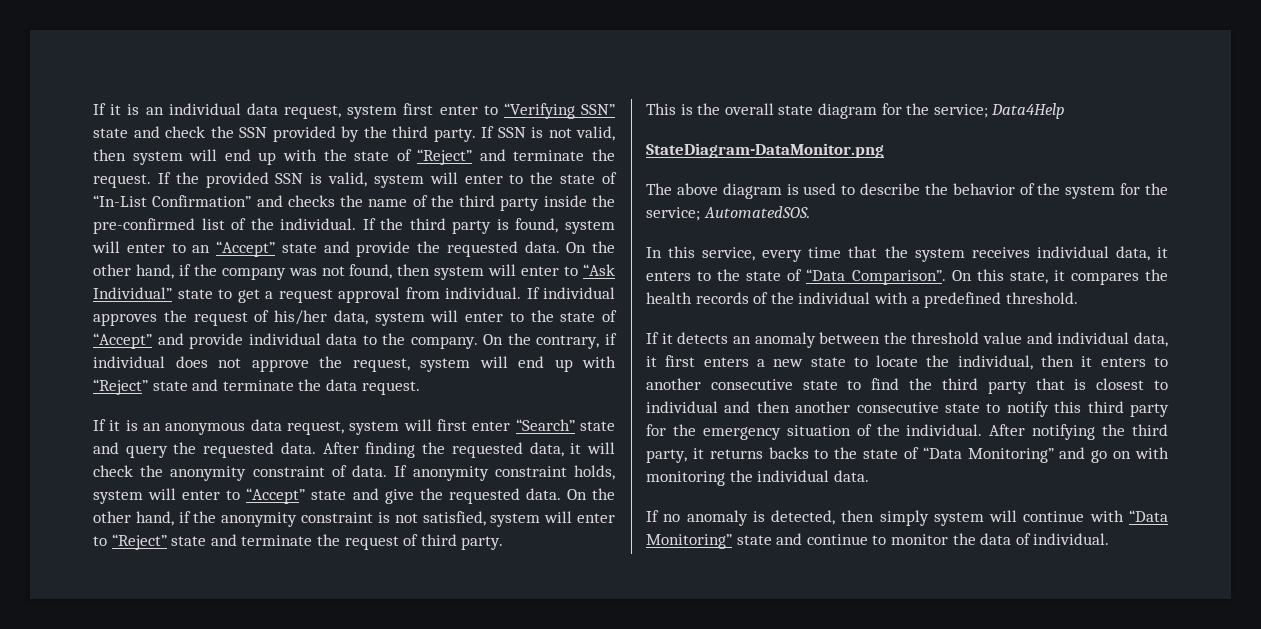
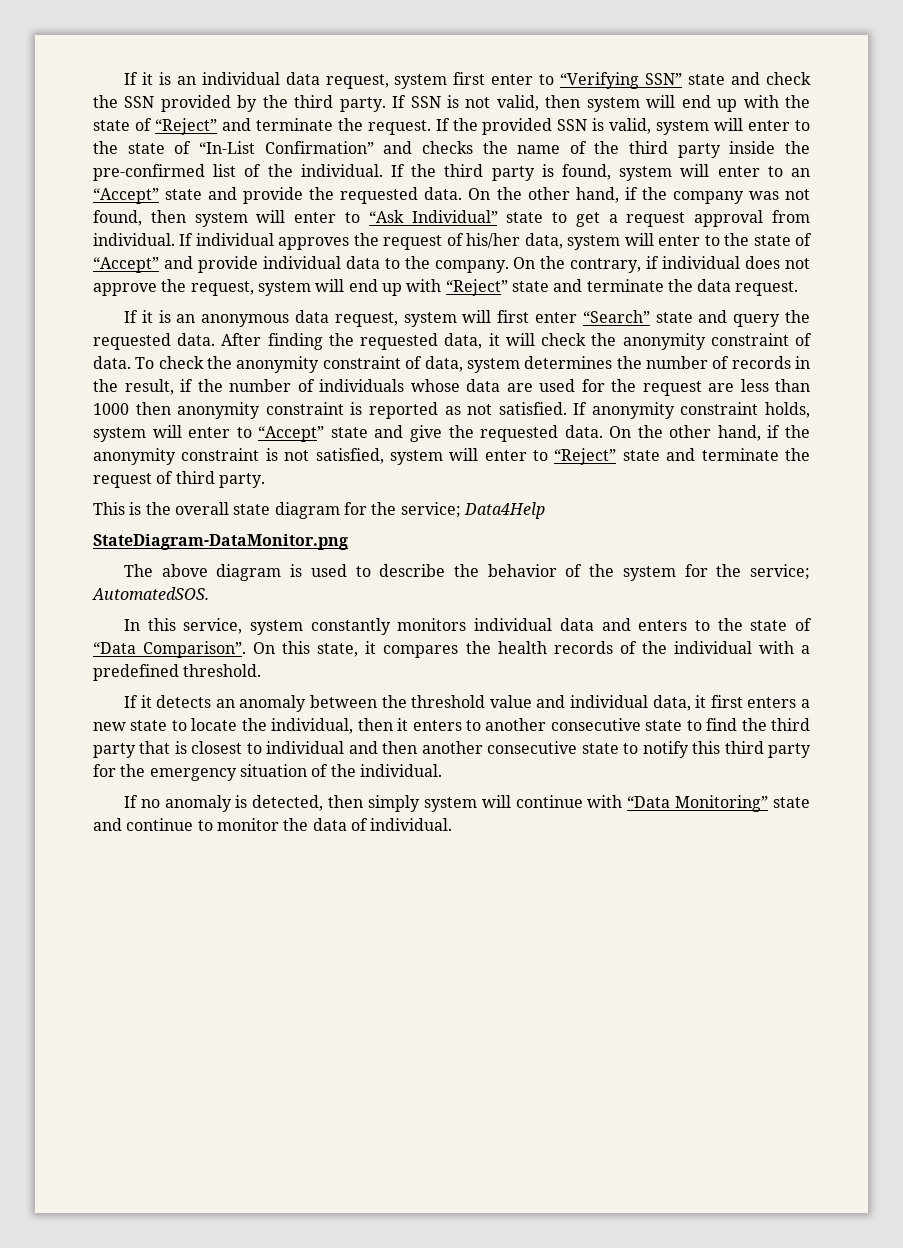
+ To check the anonymity constraint of data, system determines the number of records in the result, if the number of individuals whose data are used for the request are less than 1000 then anonymity constraint is reported as not satisfied.
- In this service, every time that the system receives individual data, it enters to the state of “Data Comparison”.
+ In this service, system constantly monitors individual data and enters to the state of “Data Comparison”.
- After notifying the third party, it returns backs to the state of “Data Monitoring” and go on with monitoring the individual data.

